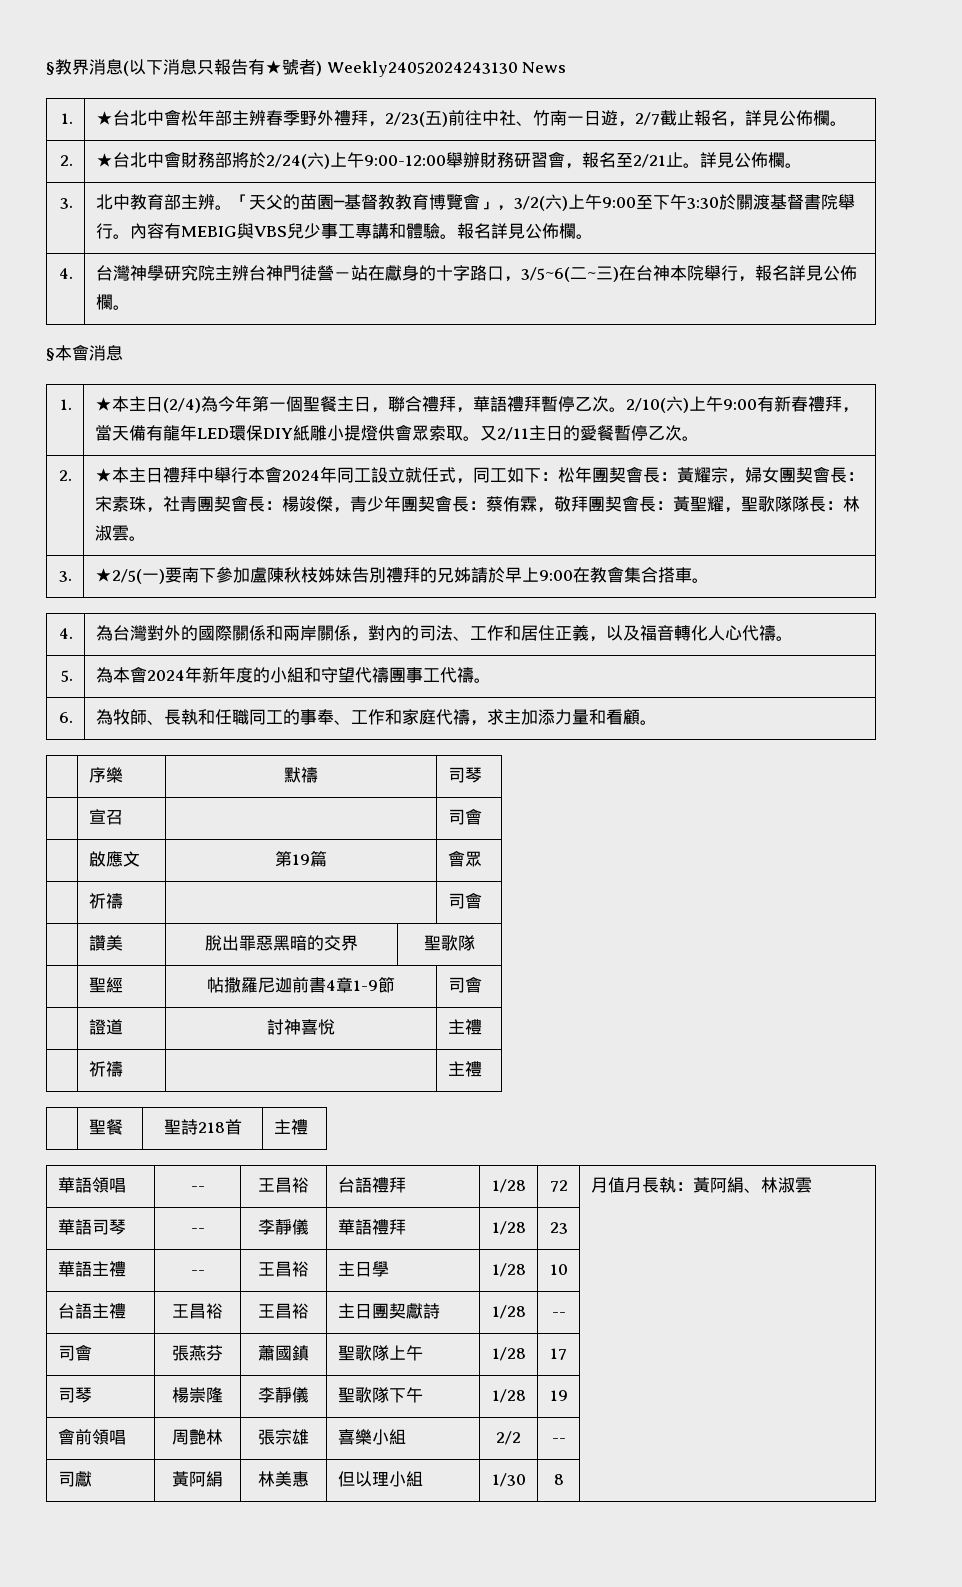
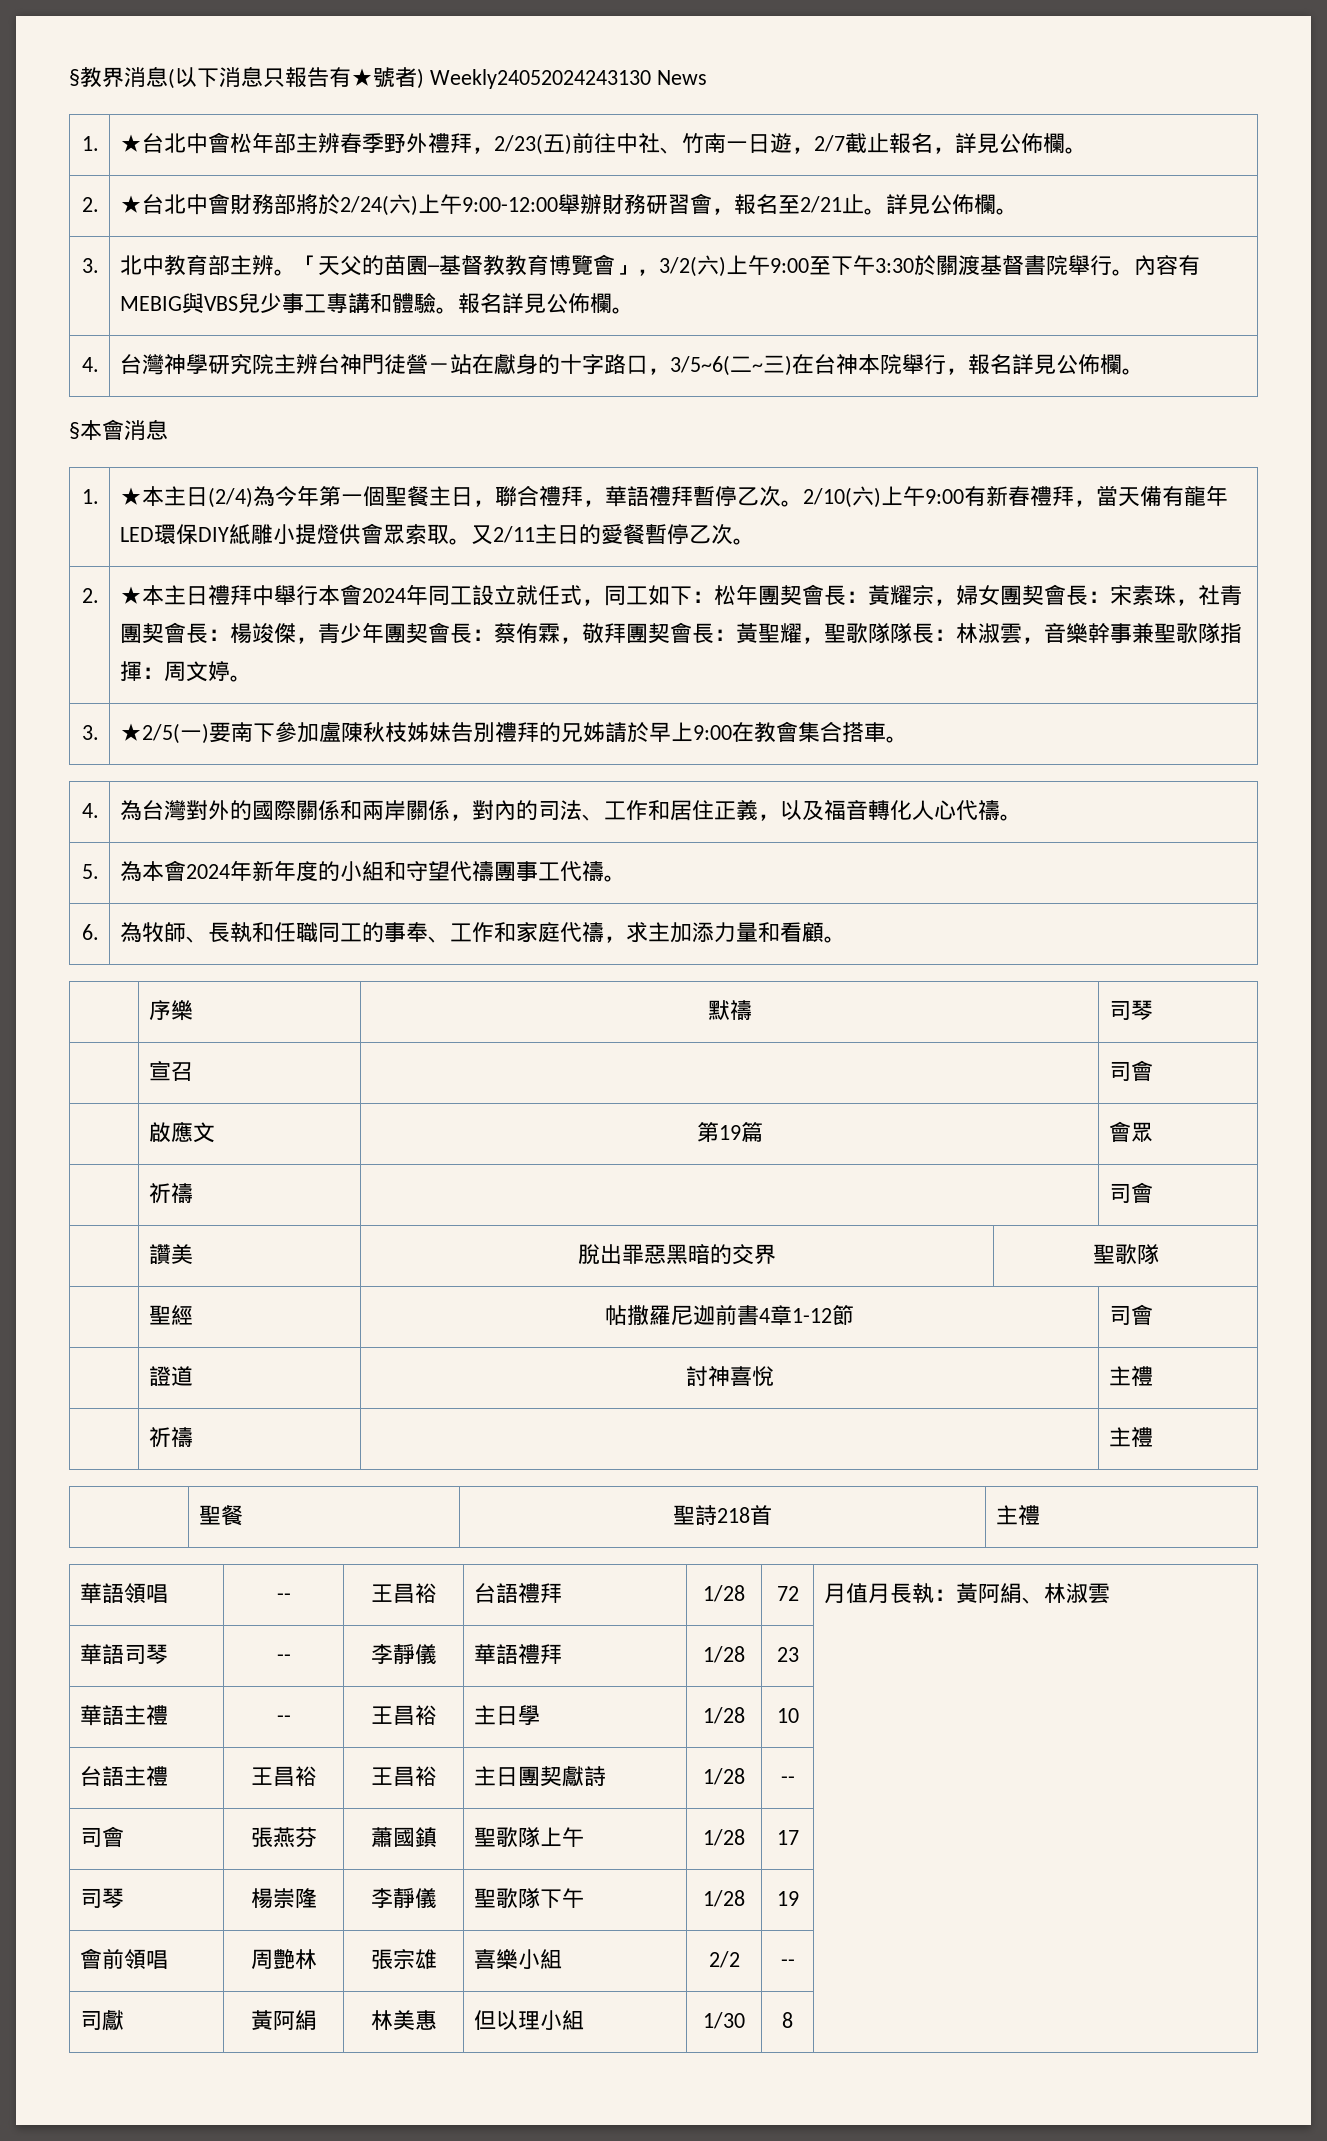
- ★本主日禮拜中舉行本會2024年同工設立就任式，同工如下：松年團契會長：黃耀宗，婦女團契會長：宋素珠，社青團契會長：楊竣傑，青少年團契會長：蔡侑霖，敬拜團契會長：黃聖耀，聖歌隊隊長：林淑雲。
+ ★本主日禮拜中舉行本會2024年同工設立就任式，同工如下：松年團契會長：黃耀宗，婦女團契會長：宋素珠，社青團契會長：楊竣傑，青少年團契會長：蔡侑霖，敬拜團契會長：黃聖耀，聖歌隊隊長：林淑雲，音樂幹事兼聖歌隊指揮：周文婷。
- | 聖經 | 帖撒羅尼迦前書4章1-9節 | 司會
+ | 聖經 | 帖撒羅尼迦前書4章1-12節 | 司會

